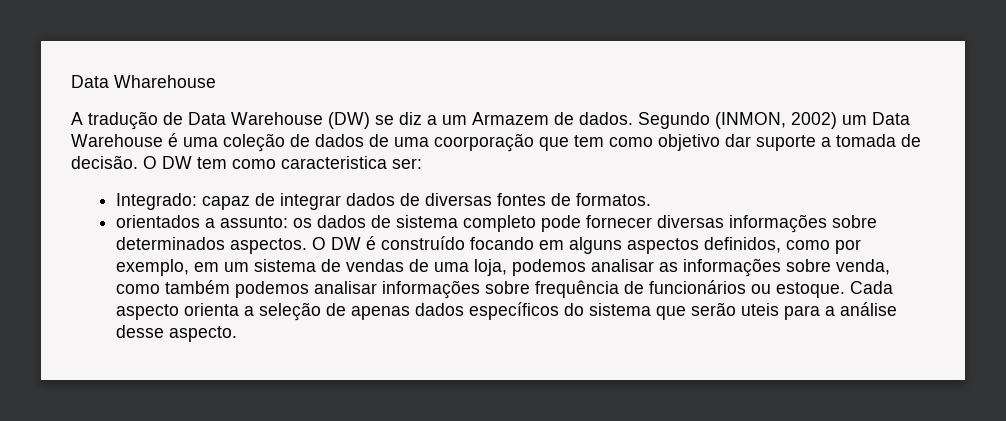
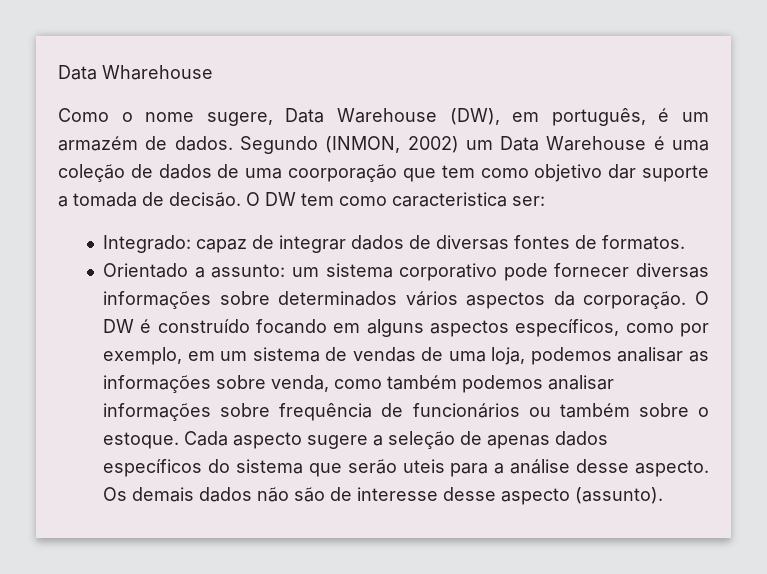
- A tradução de Data Warehouse (DW) se diz a um Armazem de dados.
+ Como o nome sugere, Data Warehouse (DW), em português, é um armazém de dados.
- orientados a assunto: os dados de sistema completo pode fornecer diversas informações sobre determinados aspectos.
+ Orientado a assunto: um sistema corporativo pode fornecer diversas informações sobre determinados vários aspectos da corporação.
- O DW é construído focando em alguns aspectos definidos, como por exemplo, em um sistema de vendas de uma loja, podemos analisar as informações sobre venda, como também podemos analisar informações sobre frequência de funcionários ou estoque.
+ O DW é construído focando em alguns aspectos específicos, como por exemplo, em um sistema de vendas de uma loja, podemos analisar as informações sobre venda, como também podemos analisar informações sobre frequência de funcionários ou também sobre o estoque.
- Cada aspecto orienta a seleção de apenas dados específicos do sistema que serão uteis para a análise desse aspecto.
+ Cada aspecto sugere a seleção de apenas dados específicos do sistema que serão uteis para a análise desse aspecto.
+ Os demais dados não são de interesse desse aspecto (assunto).

